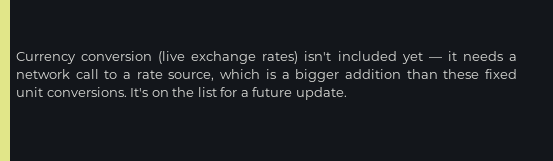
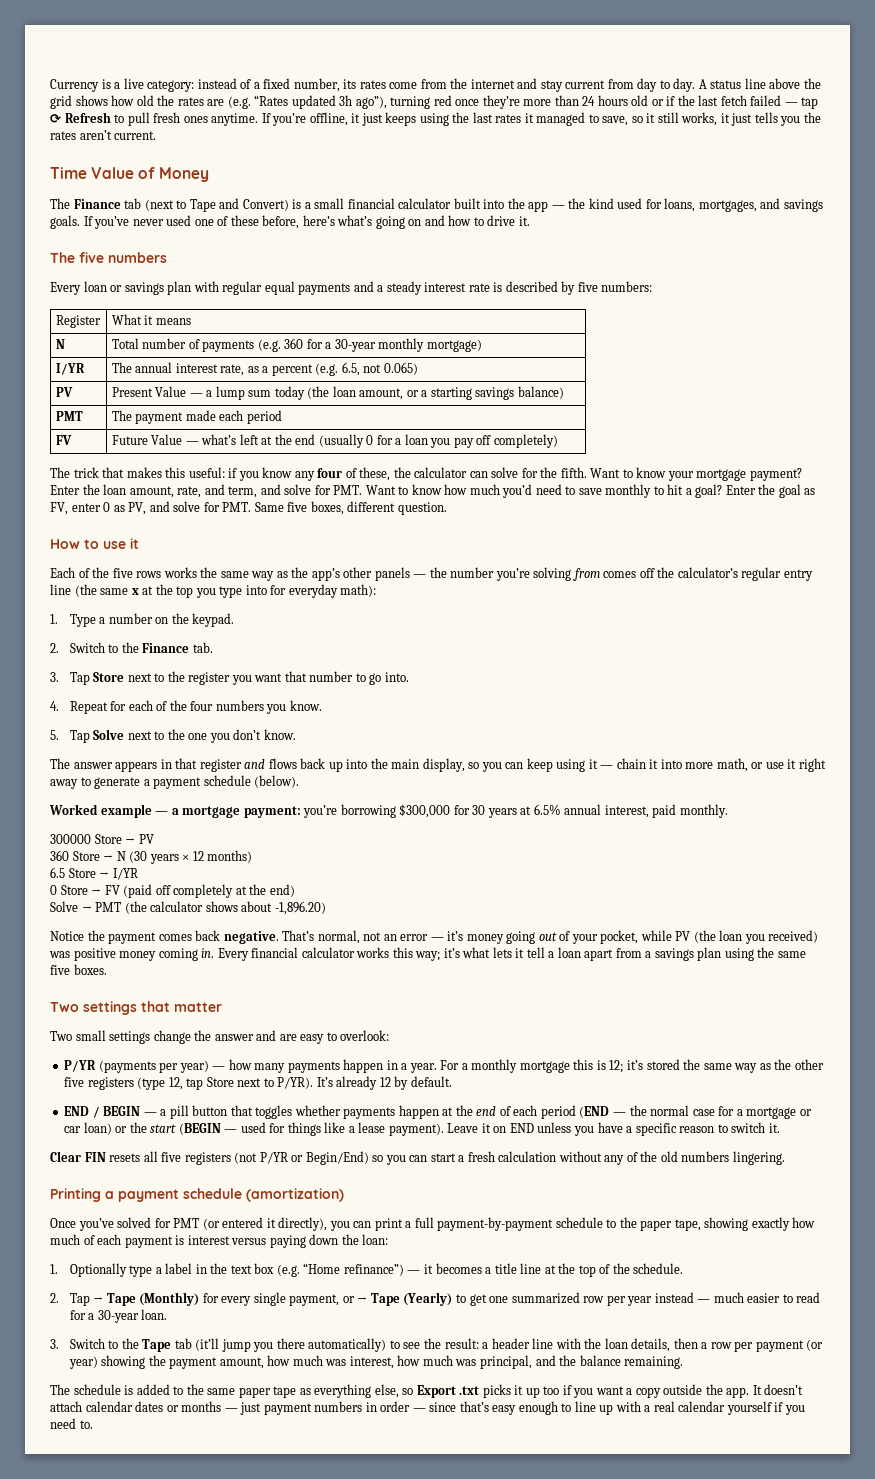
- Currency conversion (live exchange rates) isn't included yet — it needs a network call to a rate source, which is a bigger addition than these fixed unit conversions. It's on the list for a future update.
+ Currency is a live category: instead of a fixed number, its rates come from the internet and stay current from day to day. A status line above the grid shows how old the rates are (e.g. “Rates updated 3h ago”), turning red once they’re more than 24 hours old or if the last fetch failed — tap ⟳ Refresh to pull fresh ones anytime. If you’re offline, it just keeps using the last rates it managed to save, so it still works, it just tells you the rates aren’t current.
+ Time Value of Money
+ The Finance tab (next to Tape and Convert) is a small financial calculator built into the app — the kind used for loans, mortgages, and savings goals. If you’ve never used one of these before, here’s what’s going on and how to drive it.
+ The five numbers
+ Every loan or savings plan with regular equal payments and a steady interest rate is described by five numbers:
+ Register | What it means
+ N | Total number of payments (e.g. 360 for a 30-year monthly mortgage)
+ I/YR | The annual interest rate, as a percent (e.g. 6.5, not 0.065)
+ PV | Present Value — a lump sum today (the loan amount, or a starting savings balance)
+ PMT | The payment made each period
+ FV | Future Value — what’s left at the end (usually 0 for a loan you pay off completely)
+ The trick that makes this useful: if you know any four of these, the calculator can solve for the fifth. Want to know your mortgage payment? Enter the loan amount, rate, and term, and solve for PMT. Want to know how much you’d need to save monthly to hit a goal? Enter the goal as FV, enter 0 as PV, and solve for PMT. Same five boxes, different question.
+ How to use it
+ Each of the five rows works the same way as the app’s other panels — the number you’re solving from comes off the calculator’s regular entry line (the same x at the top you type into for everyday math):
+ 1. Type a number on the keypad.
+ 2. Switch to the Finance tab.
+ 3. Tap Store next to the register you want that number to go into.
+ 4. Repeat for each of the four numbers you know.
+ 5. Tap Solve next to the one you don’t know.
+ The answer appears in that register and flows back up into the main display, so you can keep using it — chain it into more math, or use it right away to generate a payment schedule (below).
+ Worked example — a mortgage payment: you’re borrowing $300,000 for 30 years at 6.5% annual interest, paid monthly.
+ 300000 Store → PV
+ 360 Store → N (30 years × 12 months)
+ 6.5 Store → I/YR
+ 0 Store → FV (paid off completely at the end)
+ Solve → PMT (the calculator shows about -1,896.20)
+ Notice the payment comes back negative. That’s normal, not an error — it’s money going out of your pocket, while PV (the loan you received) was positive money coming in. Every financial calculator works this way; it’s what lets it tell a loan apart from a savings plan using the same five boxes.
+ Two settings that matter
+ Two small settings change the answer and are easy to overlook:
+ P/YR (payments per year) — how many payments happen in a year. For a monthly mortgage this is 12; it’s stored the same way as the other five registers (type 12, tap Store next to P/YR). It’s already 12 by default.
+ END / BEGIN — a pill button that toggles whether payments happen at the end of each period (END — the normal case for a mortgage or car loan) or the start (BEGIN — used for things like a lease payment). Leave it on END unless you have a specific reason to switch it.
+ Clear FIN resets all five registers (not P/YR or Begin/End) so you can start a fresh calculation without any of the old numbers lingering.
+ Printing a payment schedule (amortization)
+ Once you’ve solved for PMT (or entered it directly), you can print a full payment-by-payment schedule to the paper tape, showing exactly how much of each payment is interest versus paying down the loan:
+ 1. Optionally type a label in the text box (e.g. “Home refinance”) — it becomes a title line at the top of the schedule.
+ 2. Tap → Tape (Monthly) for every single payment, or → Tape (Yearly) to get one summarized row per year instead — much easier to read for a 30-year loan.
+ 3. Switch to the Tape tab (it’ll jump you there automatically) to see the result: a header line with the loan details, then a row per payment (or year) showing the payment amount, how much was interest, how much was principal, and the balance remaining.
+ The schedule is added to the same paper tape as everything else, so Export .txt picks it up too if you want a copy outside the app. It doesn’t attach calendar dates or months — just payment numbers in order — since that’s easy enough to line up with a real calendar yourself if you need to.

